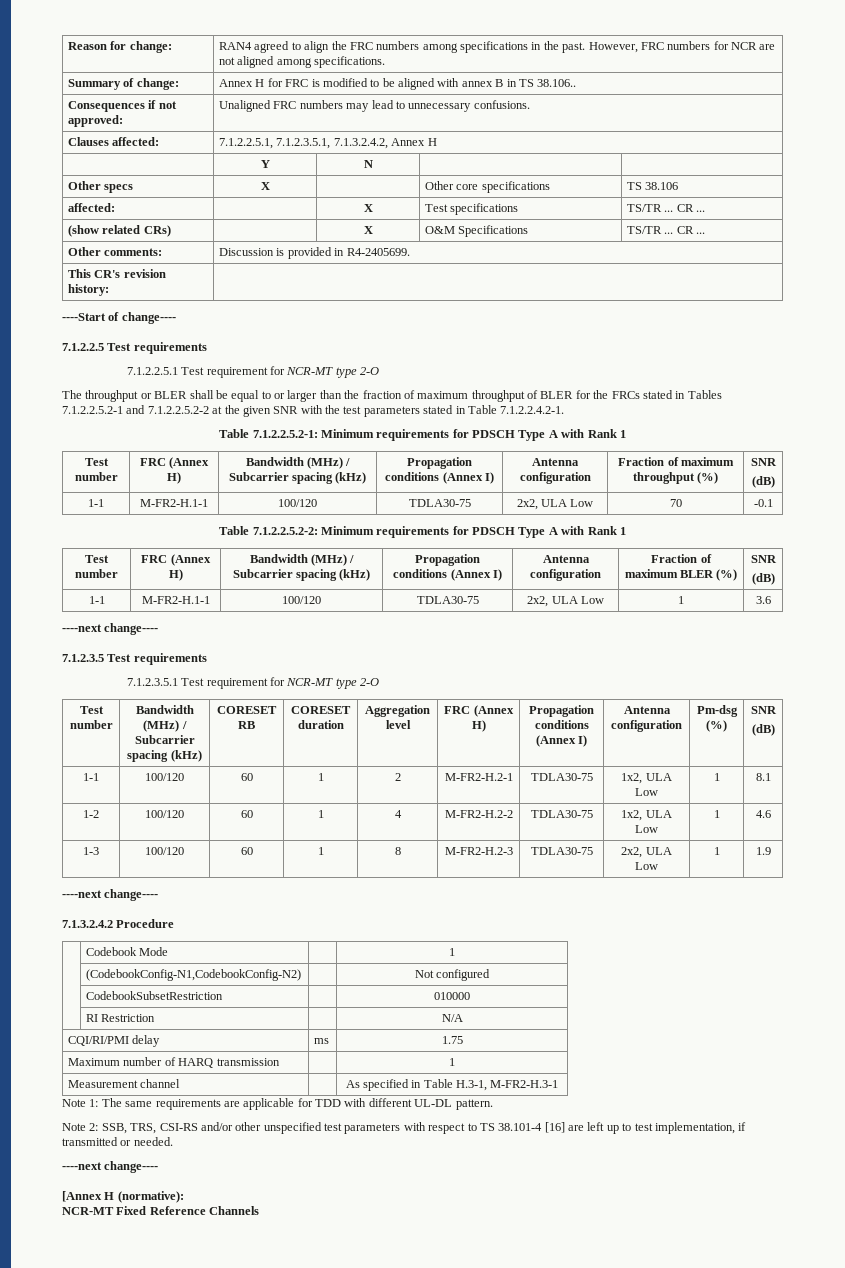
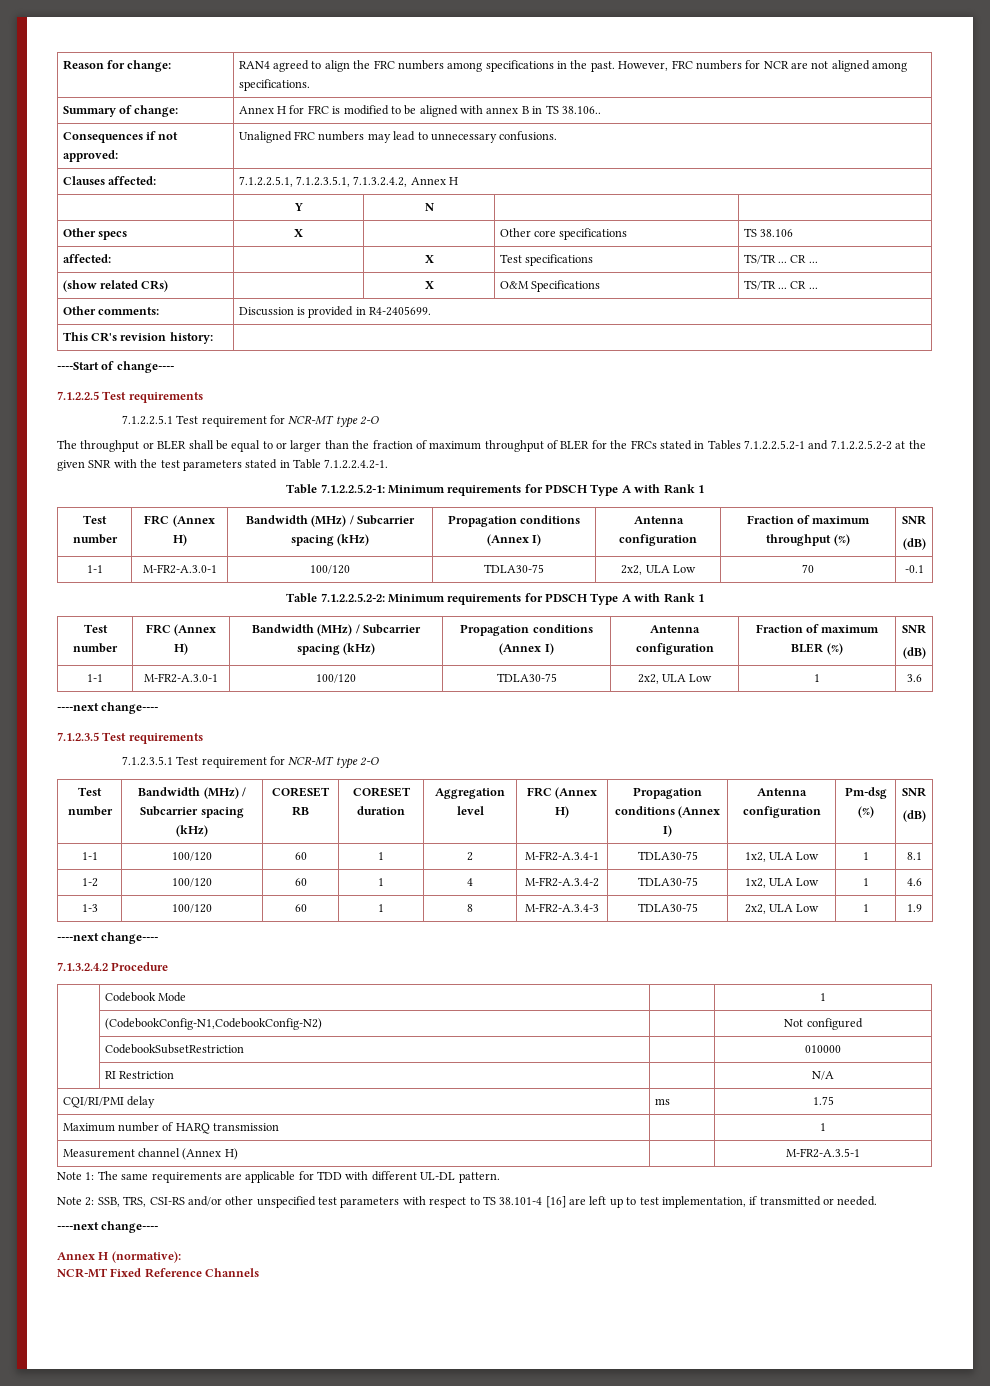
- 1-1 | M-FR2-H.1-1 | 100/120 | TDLA30-75 | 2x2, ULA Low | 70 | -0.1
+ 1-1 | M-FR2-A.3.0-1 | 100/120 | TDLA30-75 | 2x2, ULA Low | 70 | -0.1
- 1-1 | M-FR2-H.1-1 | 100/120 | TDLA30-75 | 2x2, ULA Low | 1 | 3.6
+ 1-1 | M-FR2-A.3.0-1 | 100/120 | TDLA30-75 | 2x2, ULA Low | 1 | 3.6
- 1-1 | 100/120 | 60 | 1 | 2 | M-FR2-H.2-1 | TDLA30-75 | 1x2, ULA Low | 1 | 8.1
+ 1-1 | 100/120 | 60 | 1 | 2 | M-FR2-A.3.4-1 | TDLA30-75 | 1x2, ULA Low | 1 | 8.1
- 1-2 | 100/120 | 60 | 1 | 4 | M-FR2-H.2-2 | TDLA30-75 | 1x2, ULA Low | 1 | 4.6
+ 1-2 | 100/120 | 60 | 1 | 4 | M-FR2-A.3.4-2 | TDLA30-75 | 1x2, ULA Low | 1 | 4.6
- 1-3 | 100/120 | 60 | 1 | 8 | M-FR2-H.2-3 | TDLA30-75 | 2x2, ULA Low | 1 | 1.9
+ 1-3 | 100/120 | 60 | 1 | 8 | M-FR2-A.3.4-3 | TDLA30-75 | 2x2, ULA Low | 1 | 1.9
- Measurement channel | | As specified in Table H.3-1, M-FR2-H.3-1
+ Measurement channel (Annex H) | | M-FR2-A.3.5-1
- [Annex H (normative):
+ Annex H (normative):

